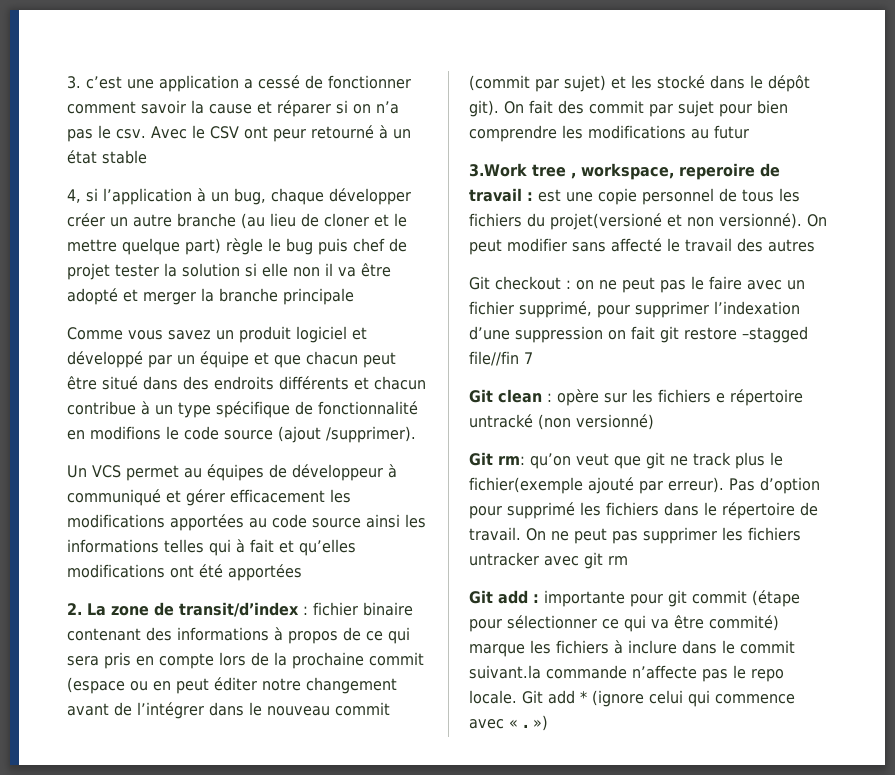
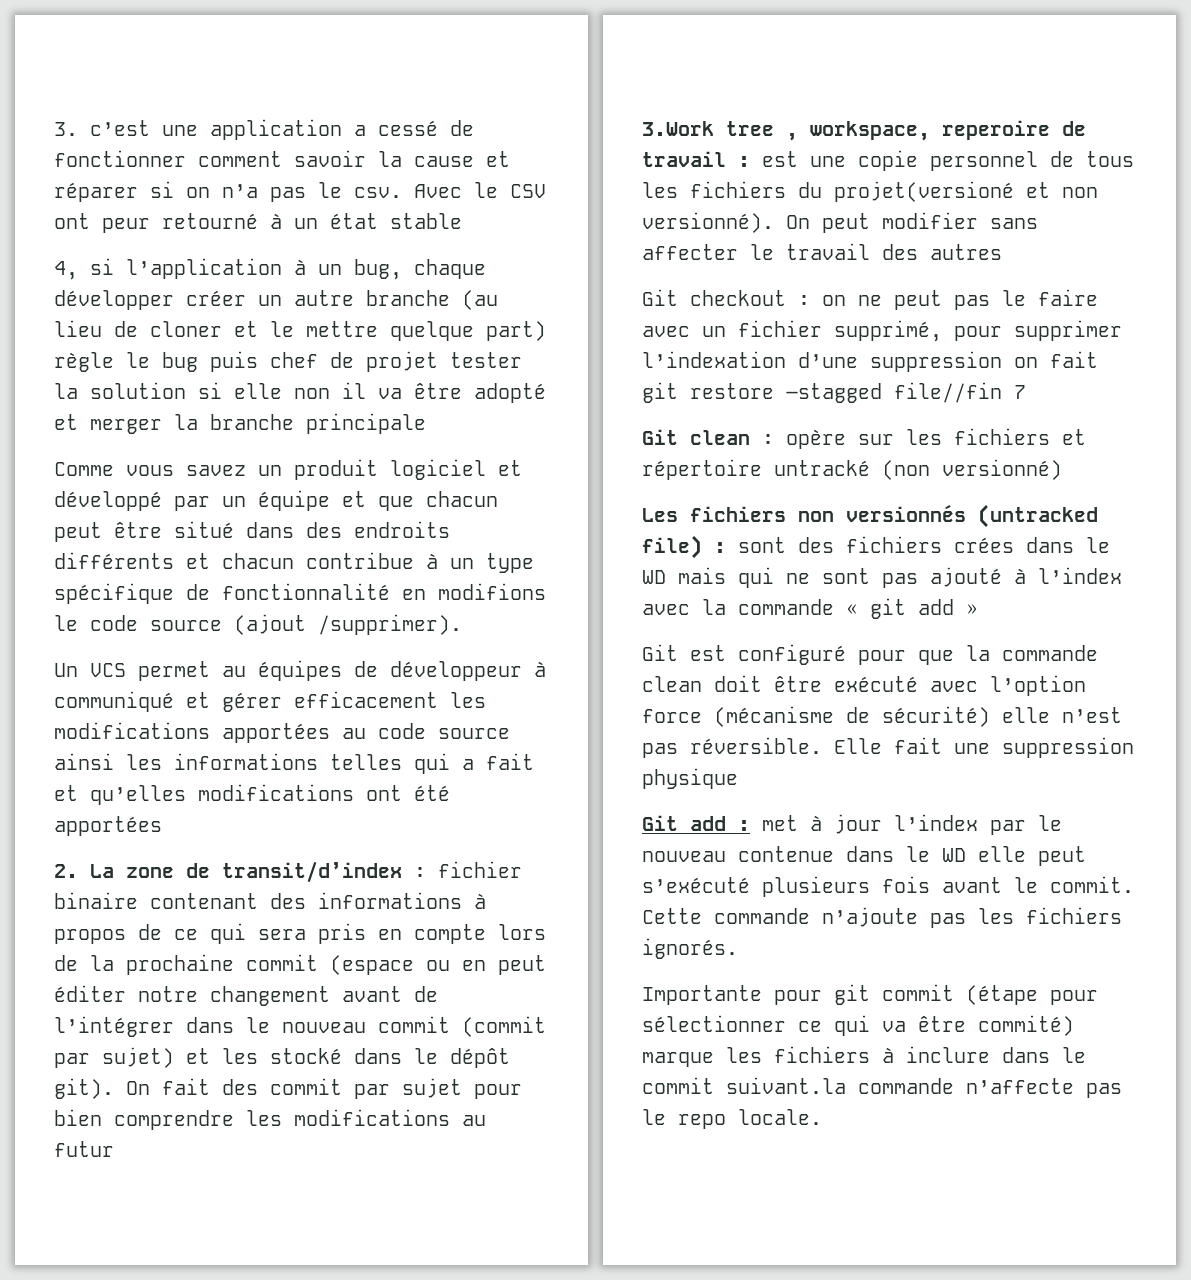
- Un VCS permet au équipes de développeur à communiqué et gérer efficacement les modifications apportées au code source ainsi les informations telles qui à fait et qu’elles modifications ont été apportées
+ Un VCS permet au équipes de développeur à communiqué et gérer efficacement les modifications apportées au code source ainsi les informations telles qui a fait et qu’elles modifications ont été apportées
- On peut modifier sans affecté le travail des autres
+ On peut modifier sans affecter le travail des autres
- Git clean : opère sur les fichiers e répertoire untracké (non versionné)
+ Git clean : opère sur les fichiers et répertoire untracké (non versionné)
- Git rm: qu’on veut que git ne track plus le fichier(exemple ajouté par erreur). Pas d’option pour supprimé les fichiers dans le répertoire de travail. On ne peut pas supprimer les fichiers untracker avec git rm
- Git add : importante pour git commit (étape pour sélectionner ce qui va être commité) marque les fichiers à inclure dans le commit suivant.la commande n’affecte pas le repo locale. Git add * (ignore celui qui commence avec « . »)
+ Les fichiers non versionnés (untracked file) : sont des fichiers crées dans le WD mais qui ne sont pas ajouté à l’index avec la commande « git add »
+ Git est configuré pour que la commande clean doit être exécuté avec l’option force (mécanisme de sécurité) elle n’est pas réversible. Elle fait une suppression physique
+ Git add : met à jour l’index par le nouveau contenue dans le WD elle peut s’exécuté plusieurs fois avant le commit. Cette commande n’ajoute pas les fichiers ignorés.
+ Importante pour git commit (étape pour sélectionner ce qui va être commité) marque les fichiers à inclure dans le commit suivant.la commande n’affecte pas le repo locale.

